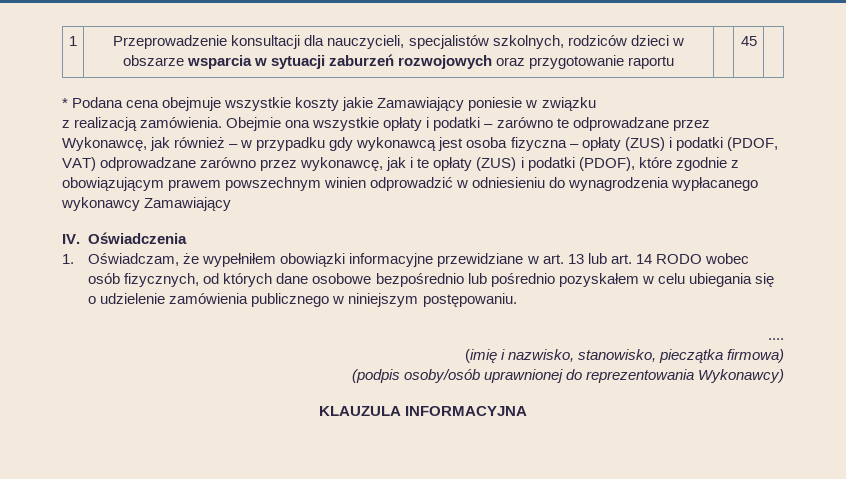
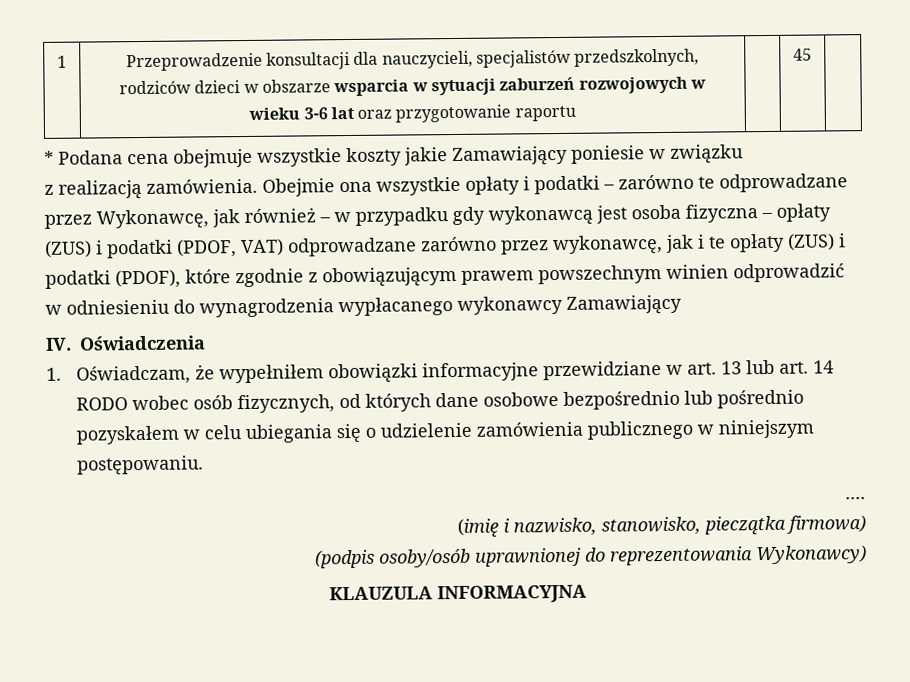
- 1 | Przeprowadzenie konsultacji dla nauczycieli, specjalistów szkolnych, rodziców dzieci w obszarze wsparcia w sytuacji zaburzeń rozwojowych oraz przygotowanie raportu | | 45 |
+ 1 | Przeprowadzenie konsultacji dla nauczycieli, specjalistów przedszkolnych, rodziców dzieci w obszarze wsparcia w sytuacji zaburzeń rozwojowych w wieku 3-6 lat oraz przygotowanie raportu | | 45 |

